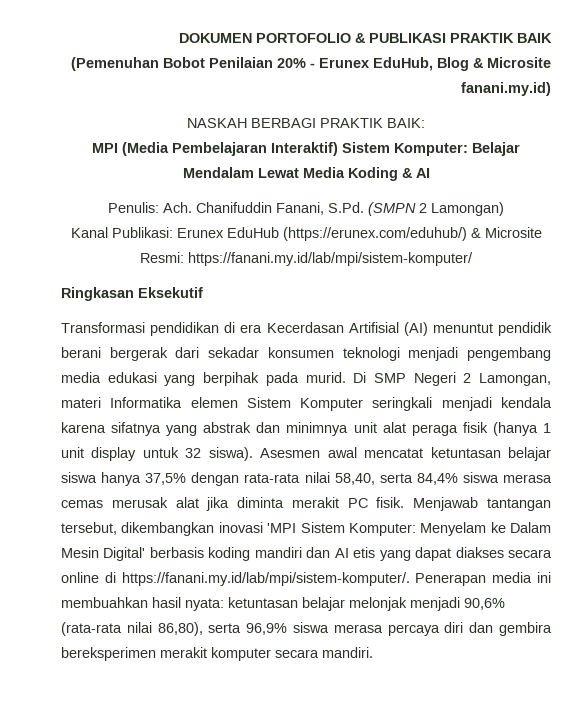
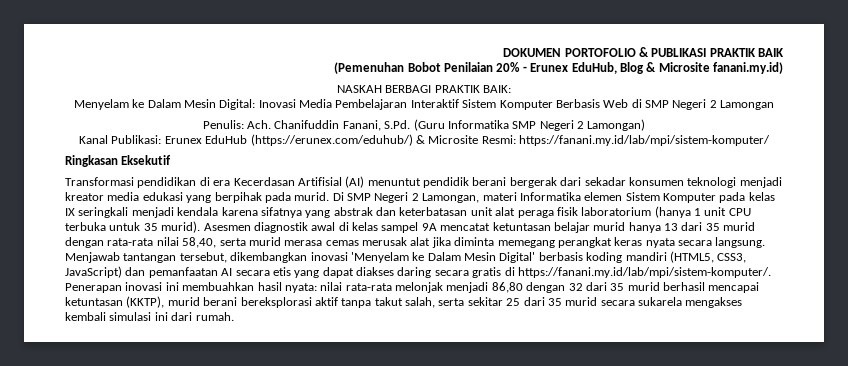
- MPI (Media Pembelajaran Interaktif) Sistem Komputer: Belajar Mendalam Lewat Media Koding & AI
+ Menyelam ke Dalam Mesin Digital: Inovasi Media Pembelajaran Interaktif Sistem Komputer Berbasis Web di SMP Negeri 2 Lamongan
- Penulis: Ach. Chanifuddin Fanani, S.Pd. (SMPN 2 Lamongan)
+ Penulis: Ach. Chanifuddin Fanani, S.Pd. (Guru Informatika SMP Negeri 2 Lamongan)
- Transformasi pendidikan di era Kecerdasan Artifisial (AI) menuntut pendidik berani bergerak dari sekadar konsumen teknologi menjadi pengembang media edukasi yang berpihak pada murid.
+ Transformasi pendidikan di era Kecerdasan Artifisial (AI) menuntut pendidik berani bergerak dari sekadar konsumen teknologi menjadi kreator media edukasi yang berpihak pada murid.
- Di SMP Negeri 2 Lamongan, materi Informatika elemen Sistem Komputer seringkali menjadi kendala karena sifatnya yang abstrak dan minimnya unit alat peraga fisik (hanya 1 unit display untuk 32 siswa). Asesmen awal mencatat ketuntasan belajar siswa hanya 37,5% dengan rata-rata nilai 58,40, serta 84,4% siswa merasa cemas merusak alat jika diminta merakit PC fisik.
+ Di SMP Negeri 2 Lamongan, materi Informatika elemen Sistem Komputer pada kelas IX seringkali menjadi kendala karena sifatnya yang abstrak dan keterbatasan unit alat peraga fisik laboratorium (hanya 1 unit CPU terbuka untuk 35 murid). Asesmen diagnostik awal di kelas sampel 9A mencatat ketuntasan belajar murid hanya 13 dari 35 murid dengan rata-rata nilai 58,40, serta murid merasa cemas merusak alat jika diminta memegang perangkat keras nyata secara langsung.
- Menjawab tantangan tersebut, dikembangkan inovasi 'MPI Sistem Komputer: Menyelam ke Dalam Mesin Digital' berbasis koding mandiri dan AI etis yang dapat diakses secara online di https://fanani.my.id/lab/mpi/sistem-komputer/. Penerapan media ini membuahkan hasil nyata: ketuntasan belajar melonjak menjadi 90,6% (rata-rata nilai 86,80), serta 96,9% siswa merasa percaya diri dan gembira bereksperimen merakit komputer secara mandiri.
+ Menjawab tantangan tersebut, dikembangkan inovasi 'Menyelam ke Dalam Mesin Digital' berbasis koding mandiri (HTML5, CSS3, JavaScript) dan pemanfaatan AI secara etis yang dapat diakses daring secara gratis di https://fanani.my.id/lab/mpi/sistem-komputer/. Penerapan inovasi ini membuahkan hasil nyata: nilai rata-rata melonjak menjadi 86,80 dengan 32 dari 35 murid berhasil mencapai ketuntasan (KKTP), murid berani bereksplorasi aktif tanpa takut salah, serta sekitar 25 dari 35 murid secara sukarela mengakses kembali simulasi ini dari rumah.

